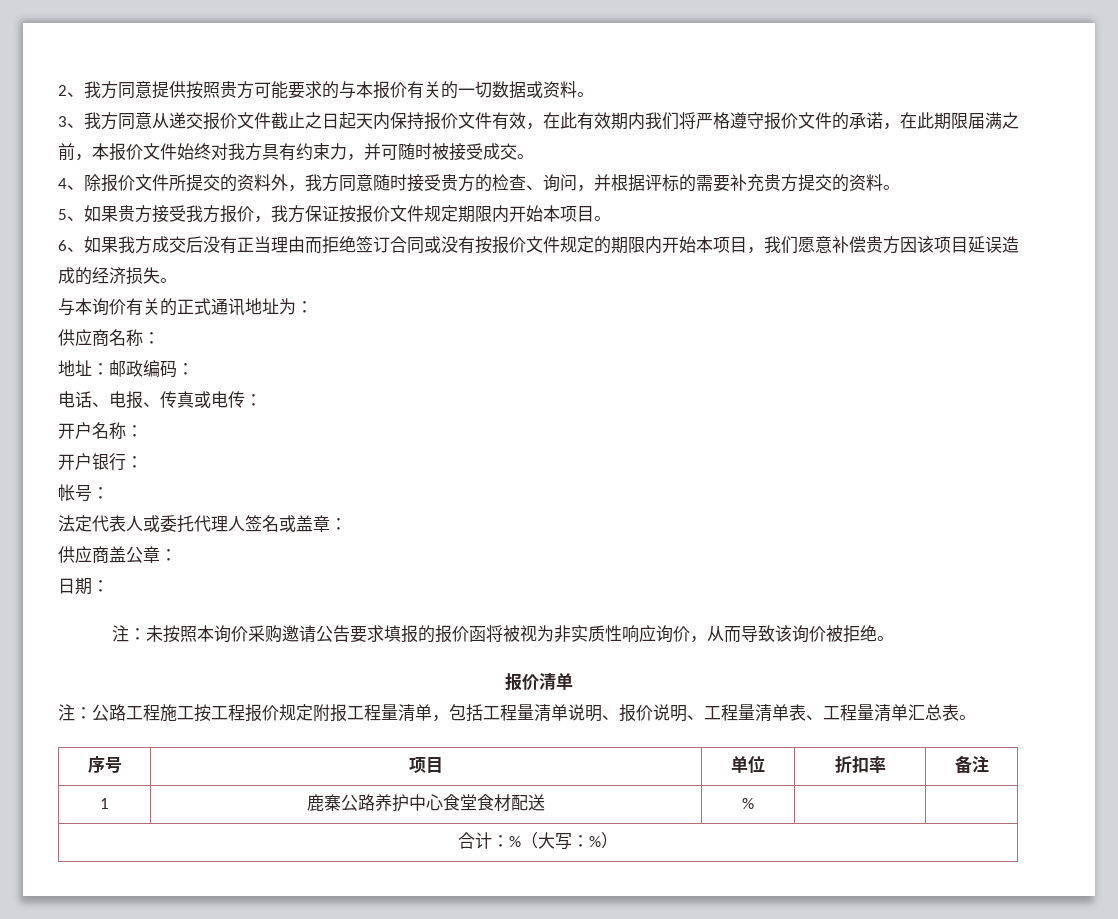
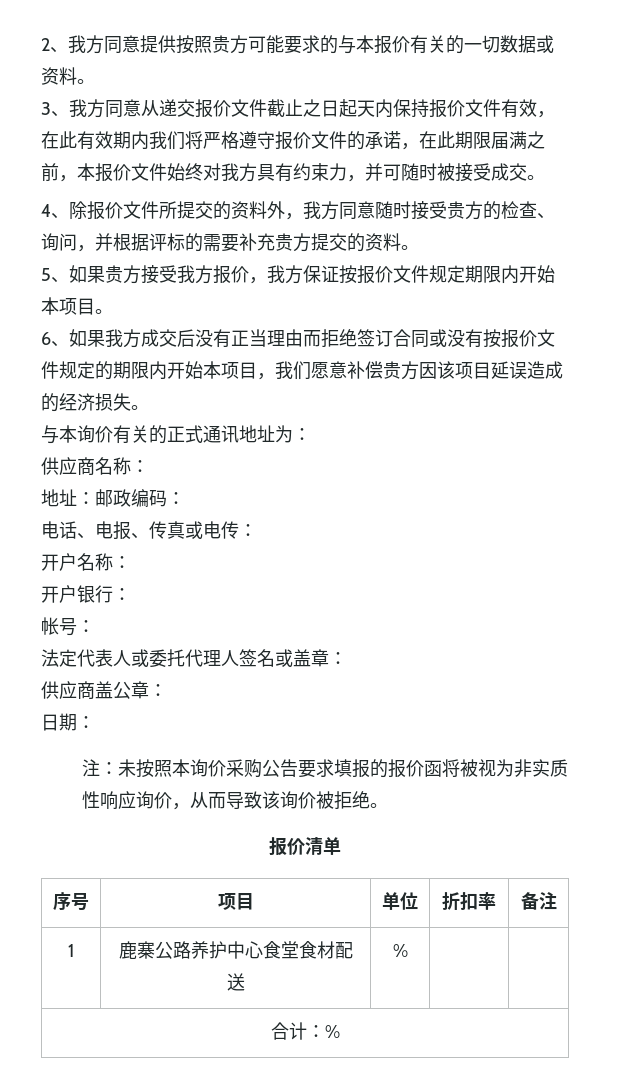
- 注：未按照本询价采购邀请公告要求填报的报价函将被视为非实质性响应询价，从而导致该询价被拒绝。
+ 注：未按照本询价采购公告要求填报的报价函将被视为非实质性响应询价，从而导致该询价被拒绝。
- 注：公路工程施工按工程报价规定附报工程量清单，包括工程量清单说明、报价说明、工程量清单表、工程量清单汇总表。
- 合计：%（大写：%）
+ 合计：%

